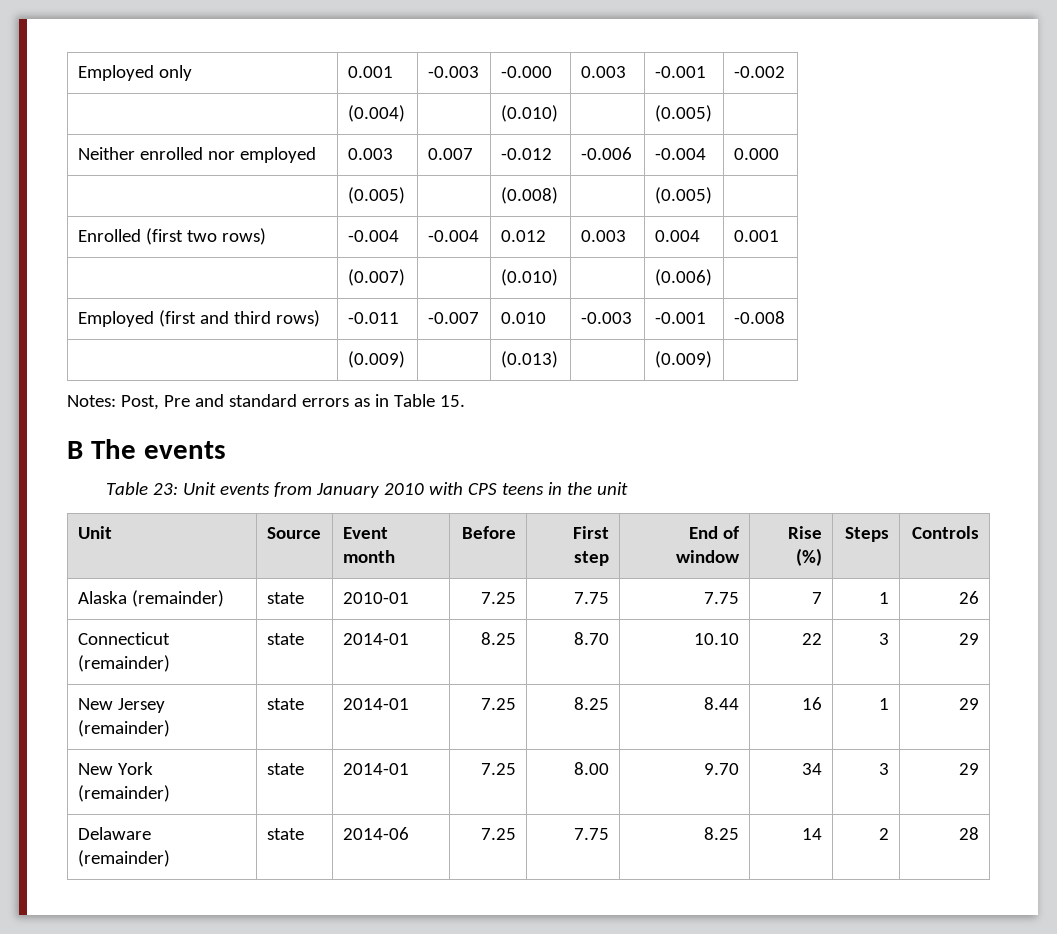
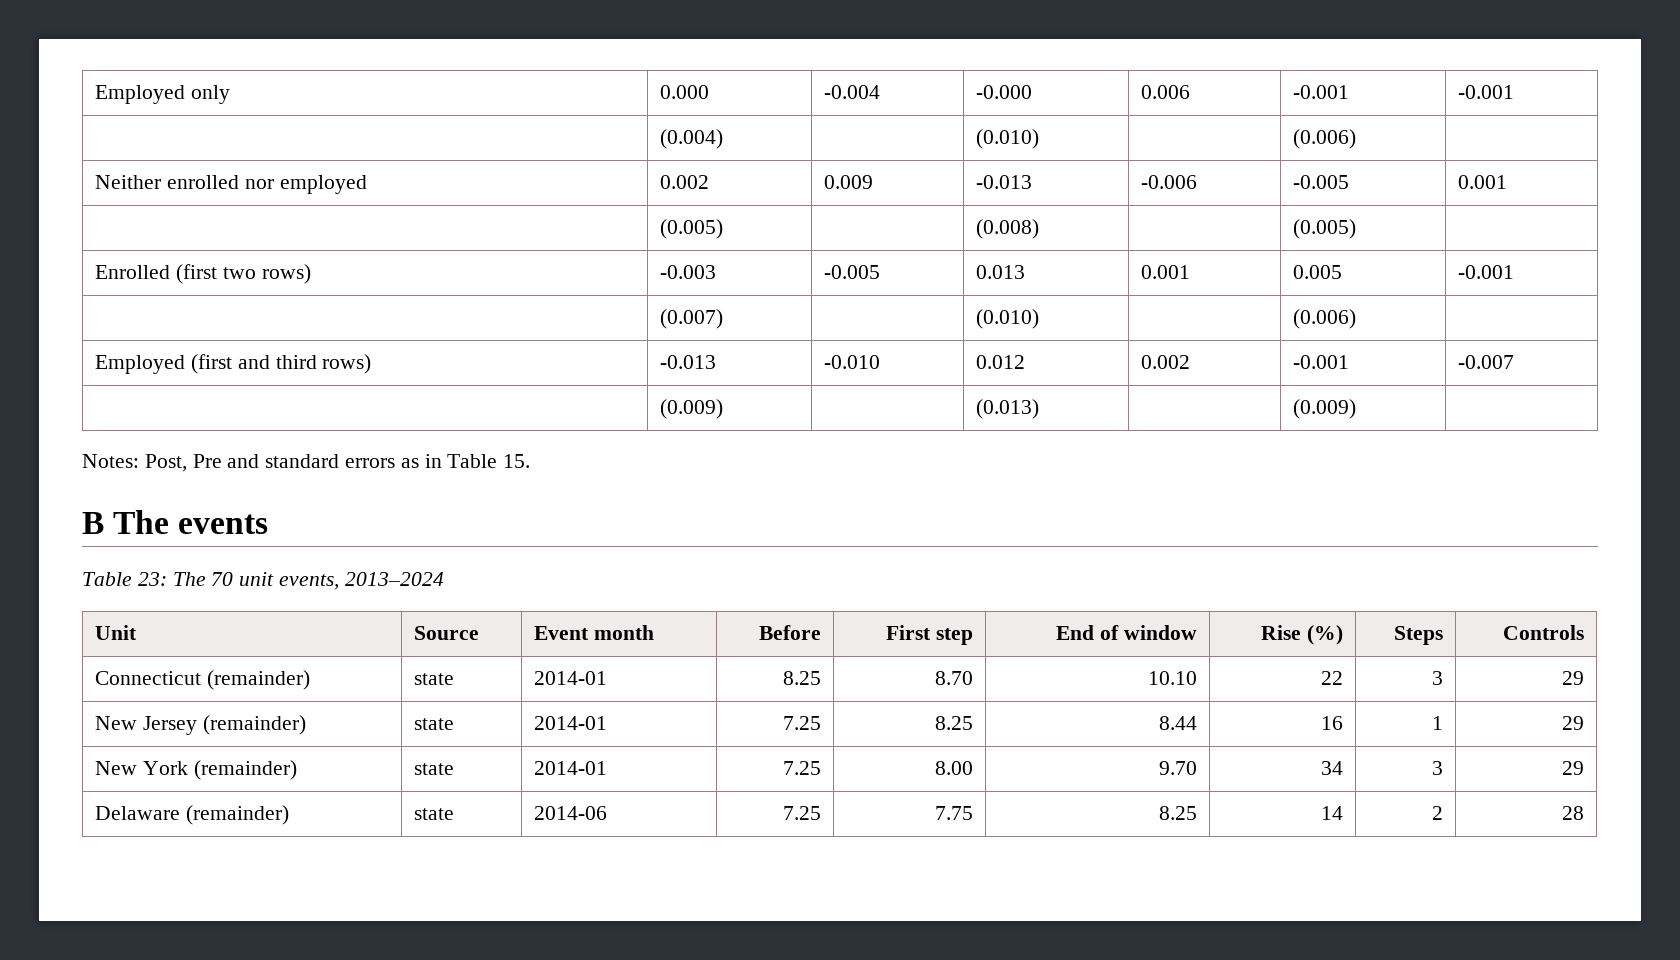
- Employed only | 0.001 | -0.003 | -0.000 | 0.003 | -0.001 | -0.002
+ Employed only | 0.000 | -0.004 | -0.000 | 0.006 | -0.001 | -0.001
- | (0.004) | | (0.010) | | (0.005) |
+ | (0.004) | | (0.010) | | (0.006) |
- Neither enrolled nor employed | 0.003 | 0.007 | -0.012 | -0.006 | -0.004 | 0.000
+ Neither enrolled nor employed | 0.002 | 0.009 | -0.013 | -0.006 | -0.005 | 0.001
- Enrolled (first two rows) | -0.004 | -0.004 | 0.012 | 0.003 | 0.004 | 0.001
+ Enrolled (first two rows) | -0.003 | -0.005 | 0.013 | 0.001 | 0.005 | -0.001
- Employed (first and third rows) | -0.011 | -0.007 | 0.010 | -0.003 | -0.001 | -0.008
+ Employed (first and third rows) | -0.013 | -0.010 | 0.012 | 0.002 | -0.001 | -0.007
- Table 23: Unit events from January 2010 with CPS teens in the unit
+ Table 23: The 70 unit events, 2013–2024
- Alaska (remainder) | state | 2010-01 | 7.25 | 7.75 | 7.75 | 7 | 1 | 26

